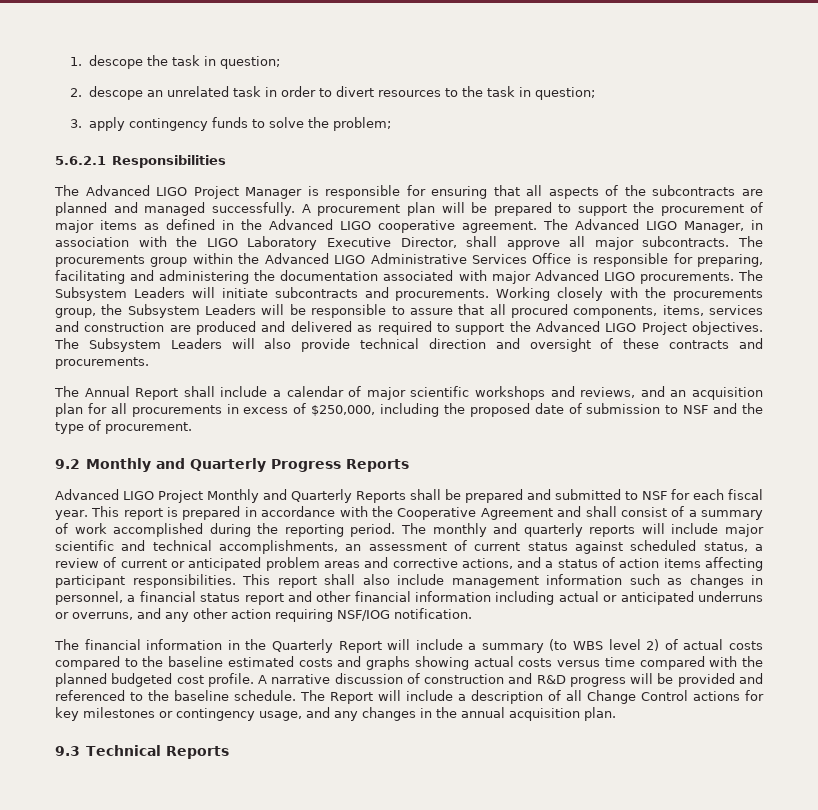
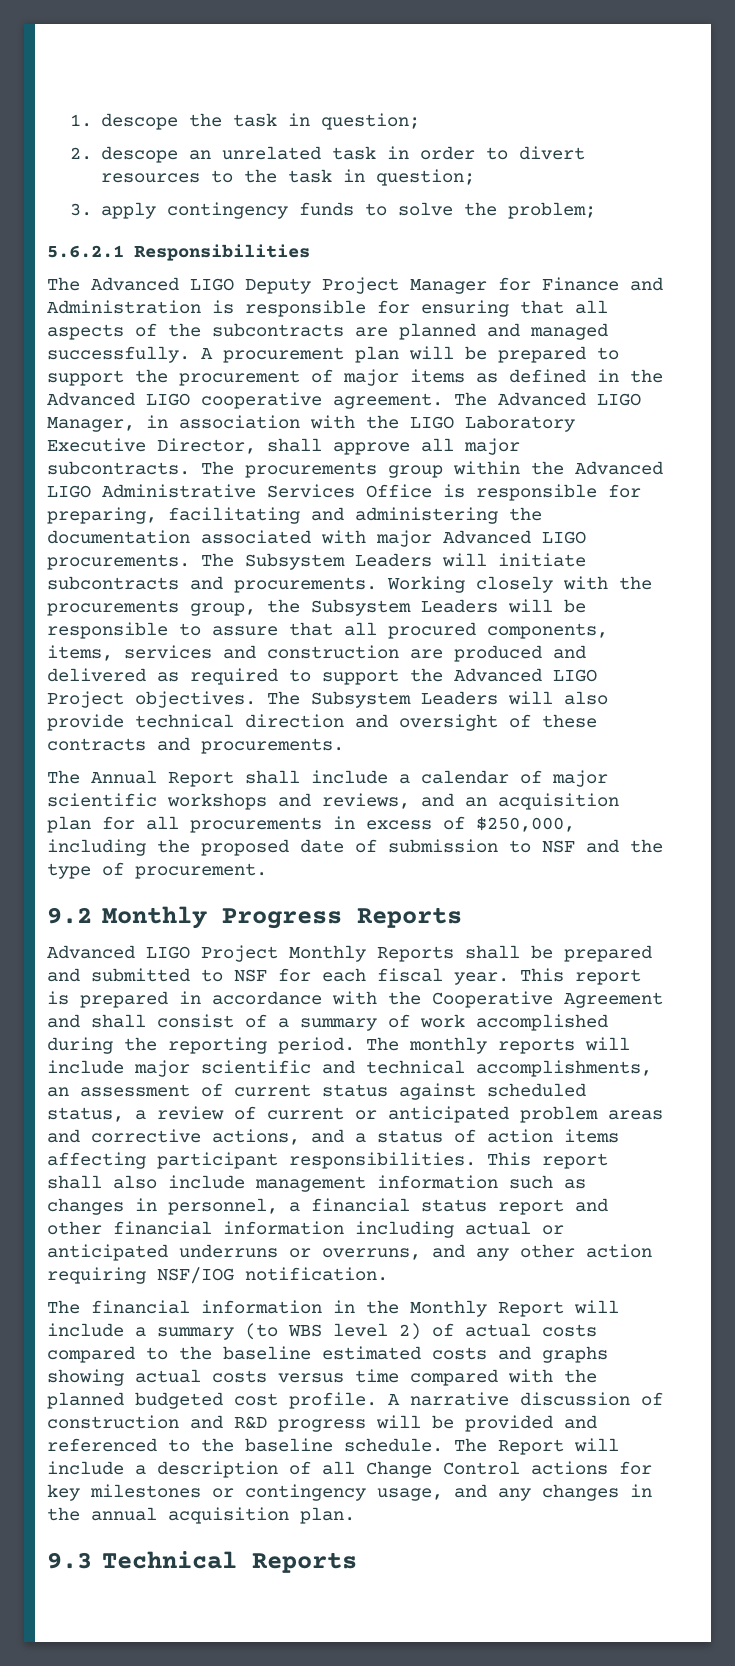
- The Advanced LIGO Project Manager is responsible for ensuring that all aspects of the subcontracts are planned and managed successfully.
+ The Advanced LIGO Deputy Project Manager for Finance and Administration is responsible for ensuring that all aspects of the subcontracts are planned and managed successfully.
- 9.2 Monthly and Quarterly Progress Reports
+ 9.2 Monthly Progress Reports
- Advanced LIGO Project Monthly and Quarterly Reports shall be prepared and submitted to NSF for each fiscal year.
+ Advanced LIGO Project Monthly Reports shall be prepared and submitted to NSF for each fiscal year.
- The monthly and quarterly reports will include major scientific and technical accomplishments, an assessment of current status against scheduled status, a review of current or anticipated problem areas and corrective actions, and a status of action items affecting participant responsibilities.
+ The monthly reports will include major scientific and technical accomplishments, an assessment of current status against scheduled status, a review of current or anticipated problem areas and corrective actions, and a status of action items affecting participant responsibilities.
- The financial information in the Quarterly Report will include a summary (to WBS level 2) of actual costs compared to the baseline estimated costs and graphs showing actual costs versus time compared with the planned budgeted cost profile.
+ The financial information in the Monthly Report will include a summary (to WBS level 2) of actual costs compared to the baseline estimated costs and graphs showing actual costs versus time compared with the planned budgeted cost profile.

